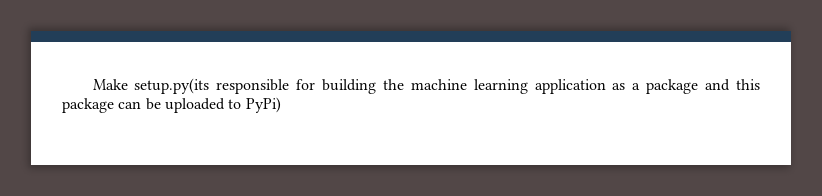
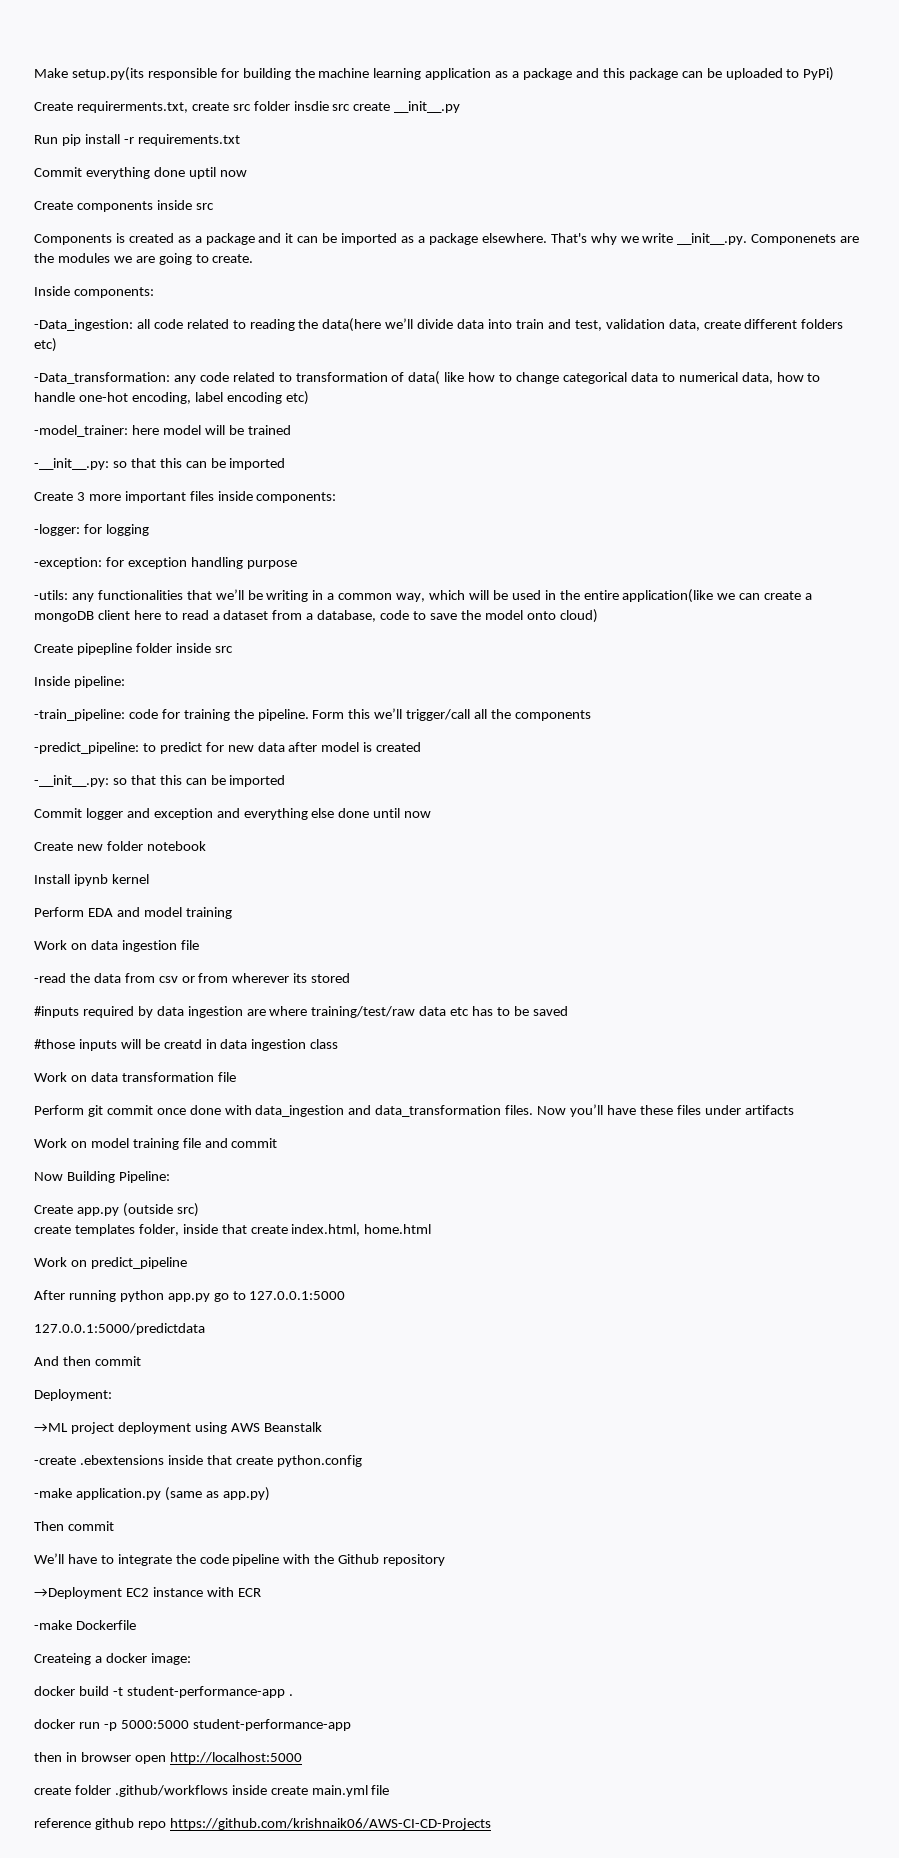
+ Create requirerments.txt, create src folder insdie src create __init__.py
+ Run pip install -r requirements.txt
+ Commit everything done uptil now
+ Create components inside src
+ Components is created as a package and it can be imported as a package elsewhere. That's why we write __init__.py. Componenets are the modules we are going to create.
+ Inside components:
+ -Data_ingestion: all code related to reading the data(here we’ll divide data into train and test, validation data, create different folders etc)
+ -Data_transformation: any code related to transformation of data( like how to change categorical data to numerical data, how to handle one-hot encoding, label encoding etc)
+ -model_trainer: here model will be trained
+ -__init__.py: so that this can be imported
+ Create 3 more important files inside components:
+ -logger: for logging
+ -exception: for exception handling purpose
+ -utils: any functionalities that we’ll be writing in a common way, which will be used in the entire application(like we can create a mongoDB client here to read a dataset from a database, code to save the model onto cloud)
+ Create pipepline folder inside src
+ Inside pipeline:
+ -train_pipeline: code for training the pipeline. Form this we’ll trigger/call all the components
+ -predict_pipeline: to predict for new data after model is created
+ -__init__.py: so that this can be imported
+ Commit logger and exception and everything else done until now
+ Create new folder notebook
+ Install ipynb kernel
+ Perform EDA and model training
+ Work on data ingestion file
+ -read the data from csv or from wherever its stored
+ #inputs required by data ingestion are where training/test/raw data etc has to be saved
+ #those inputs will be creatd in data ingestion class
+ Work on data transformation file
+ Perform git commit once done with data_ingestion and data_transformation files. Now you’ll have these files under artifacts
+ Work on model training file and commit
+ Now Building Pipeline:
+ Create app.py (outside src)
+ create templates folder, inside that create index.html, home.html
+ Work on predict_pipeline
+ After running python app.py go to 127.0.0.1:5000
+ 127.0.0.1:5000/predictdata
+ And then commit
+ Deployment:
+ →ML project deployment using AWS Beanstalk
+ -create .ebextensions inside that create python.config
+ -make application.py (same as app.py)
+ Then commit
+ We’ll have to integrate the code pipeline with the Github repository
+ →Deployment EC2 instance with ECR
+ -make Dockerfile
+ Createing a docker image:
+ docker build -t student-performance-app .
+ docker run -p 5000:5000 student-performance-app
+ then in browser open http://localhost:5000
+ create folder .github/workflows inside create main.yml file
+ reference github repo https://github.com/krishnaik06/AWS-CI-CD-Projects

